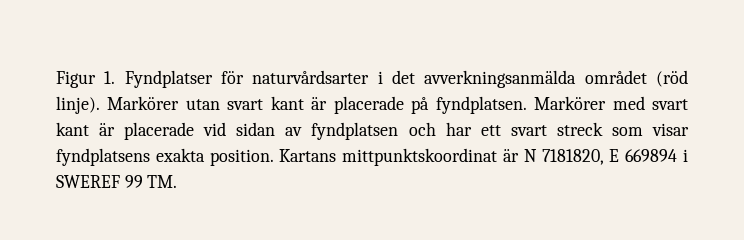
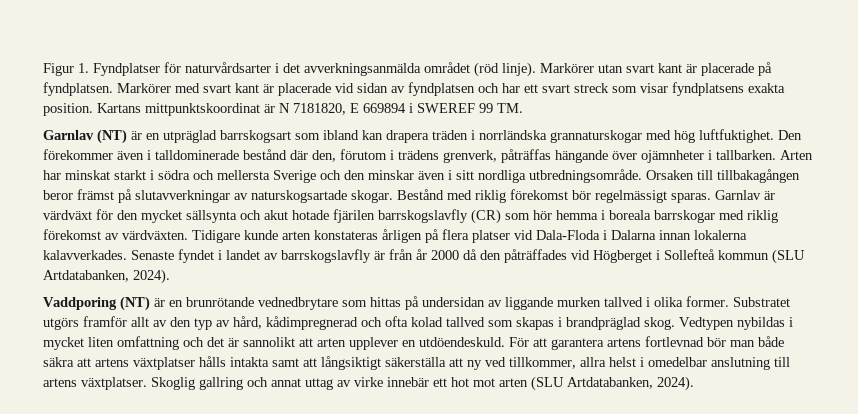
+ Garnlav (NT) är en utpräglad barrskogsart som ibland kan drapera träden i norrländska grannaturskogar med hög luftfuktighet. Den förekommer även i talldominerade bestånd där den, förutom i trädens grenverk, påträffas hängande över ojämnheter i tallbarken. Arten har minskat starkt i södra och mellersta Sverige och den minskar även i sitt nordliga utbredningsområde. Orsaken till tillbakagången beror främst på slutavverkningar av naturskogsartade skogar. Bestånd med riklig förekomst bör regelmässigt sparas. Garnlav är värdväxt för den mycket sällsynta och akut hotade fjärilen barrskogslavfly (CR) som hör hemma i boreala barrskogar med riklig förekomst av värdväxten. Tidigare kunde arten konstateras årligen på flera platser vid Dala-Floda i Dalarna innan lokalerna kalavverkades. Senaste fyndet i landet av barrskogslavfly är från år 2000 då den påträffades vid Högberget i Sollefteå kommun (SLU Artdatabanken, 2024).
+ Vaddporing (NT) är en brunrötande vednedbrytare som hittas på undersidan av liggande murken tallved i olika former. Substratet utgörs framför allt av den typ av hård, kådimpregnerad och ofta kolad tallved som skapas i brandpräglad skog. Vedtypen nybildas i mycket liten omfattning och det är sannolikt att arten upplever en utdöendeskuld. För att garantera artens fortlevnad bör man både säkra att artens växtplatser hålls intakta samt att långsiktigt säkerställa att ny ved tillkommer, allra helst i omedelbar anslutning till artens växtplatser. Skoglig gallring och annat uttag av virke innebär ett hot mot arten (SLU Artdatabanken, 2024).

